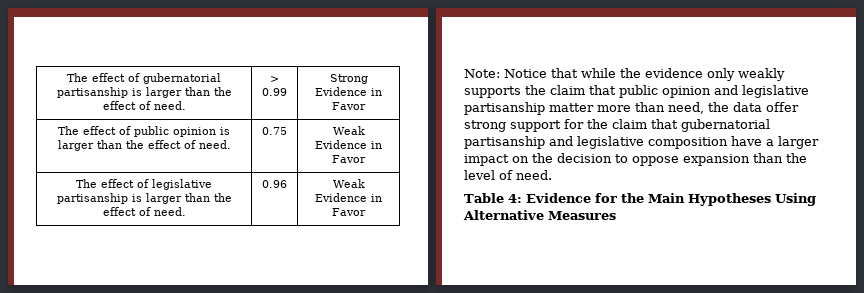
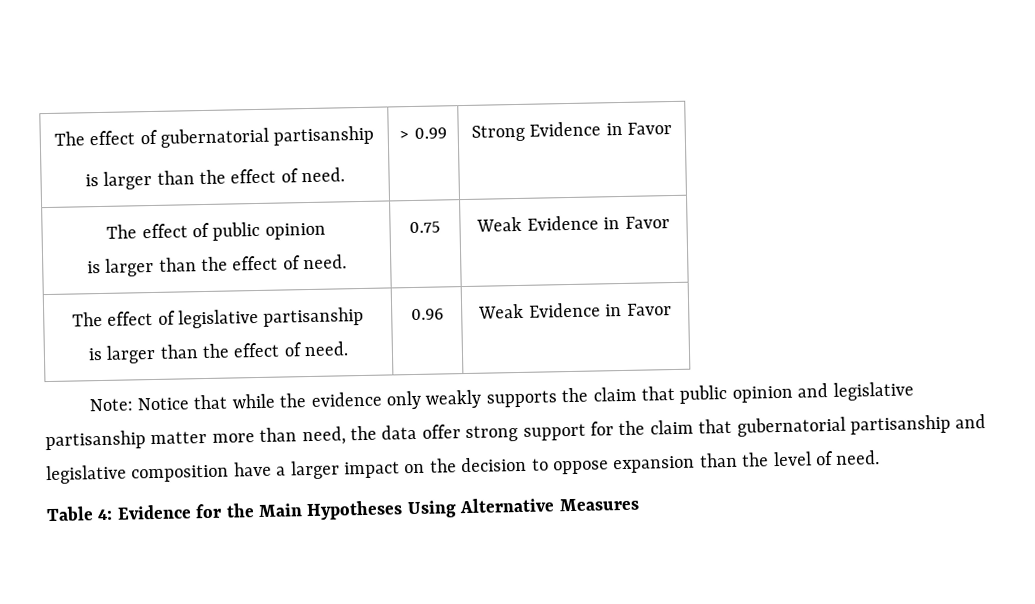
- The effect of gubernatorial partisanship is larger than the effect of need. | > 0.99 | Strong Evidence in Favor
+ The effect of gubernatorial partisanship
+ is larger than the effect of need. | > 0.99 | Strong Evidence in Favor
- The effect of public opinion is larger than the effect of need. | 0.75 | Weak Evidence in Favor
+ The effect of public opinion
+ is larger than the effect of need. | 0.75 | Weak Evidence in Favor
- The effect of legislative partisanship is larger than the effect of need. | 0.96 | Weak Evidence in Favor
+ The effect of legislative partisanship
+ is larger than the effect of need. | 0.96 | Weak Evidence in Favor

